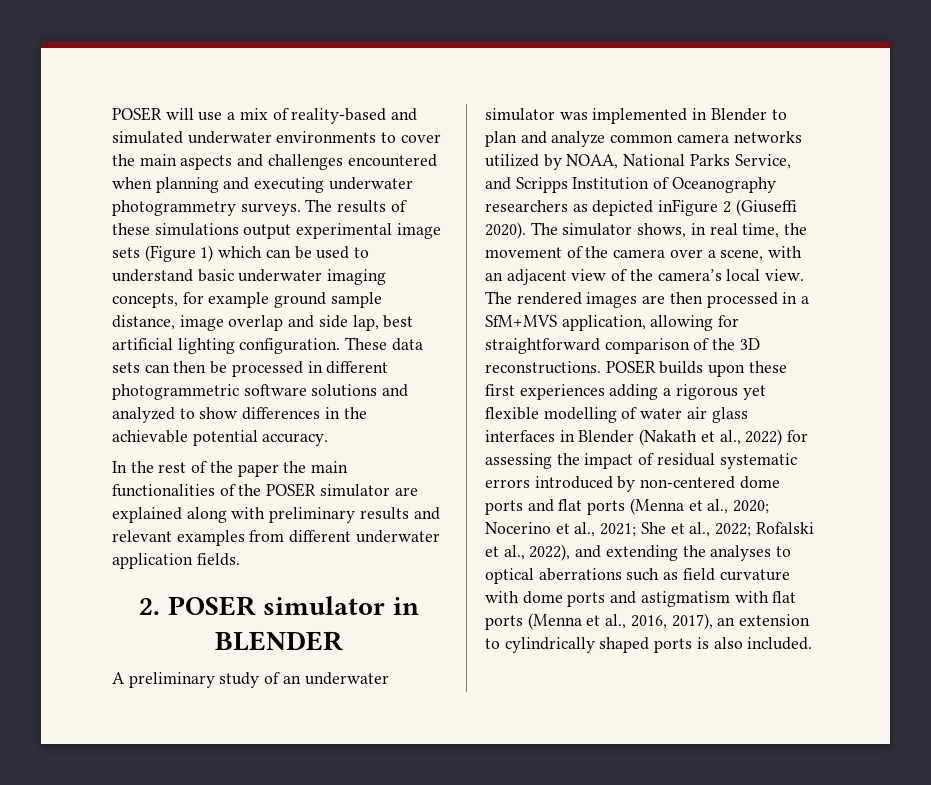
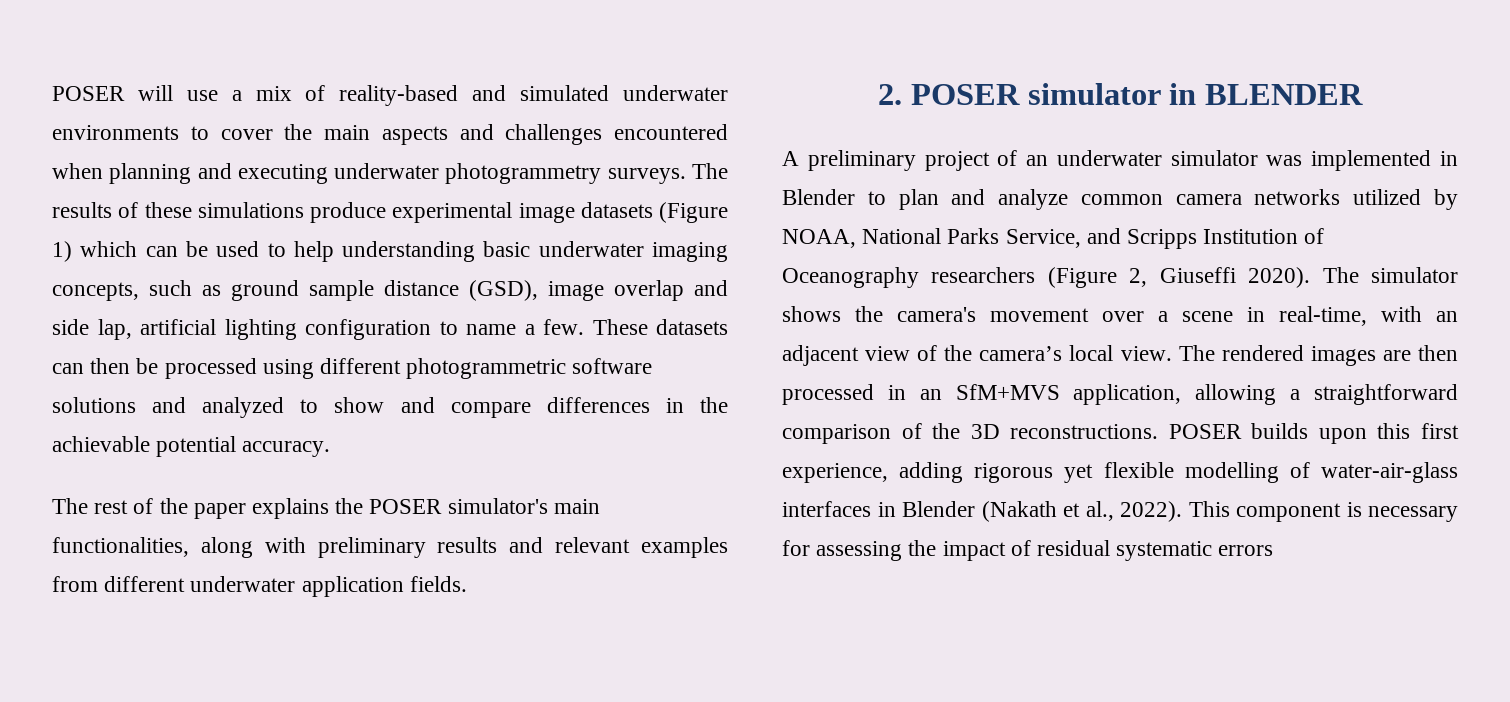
- The results of these simulations output experimental image sets (Figure 1) which can be used to understand basic underwater imaging concepts, for example ground sample distance, image overlap and side lap, best artificial lighting configuration. These data sets can then be processed in different photogrammetric software solutions and analyzed to show differences in the achievable potential accuracy.
+ The results of these simulations produce experimental image datasets (Figure 1) which can be used to help understanding basic underwater imaging concepts, such as ground sample distance (GSD), image overlap and side lap, artificial lighting configuration to name a few. These datasets can then be processed using different photogrammetric software solutions and analyzed to show and compare differences in the achievable potential accuracy.
- In the rest of the paper the main functionalities of the POSER simulator are explained along with preliminary results and relevant examples from different underwater application fields.
+ The rest of the paper explains the POSER simulator's main functionalities, along with preliminary results and relevant examples from different underwater application fields.
- A preliminary study of an underwater simulator was implemented in Blender to plan and analyze common camera networks utilized by NOAA, National Parks Service, and Scripps Institution of Oceanography researchers as depicted inFigure 2 (Giuseffi 2020). The simulator shows, in real time, the movement of the camera over a scene, with an adjacent view of the camera’s local view.
+ A preliminary project of an underwater simulator was implemented in Blender to plan and analyze common camera networks utilized by NOAA, National Parks Service, and Scripps Institution of Oceanography researchers (Figure 2, Giuseffi 2020). The simulator shows the camera's movement over a scene in real-time, with an adjacent view of the camera’s local view.
- The rendered images are then processed in a SfM+MVS application, allowing for straightforward comparison of the 3D reconstructions.
+ The rendered images are then processed in an SfM+MVS application, allowing a straightforward comparison of the 3D reconstructions.
- POSER builds upon these first experiences adding a rigorous yet flexible modelling of water air glass interfaces in Blender (Nakath et al., 2022) for assessing the impact of residual systematic errors introduced by non-centered dome ports and flat ports (Menna et al., 2020; Nocerino et al., 2021; She et al., 2022; Rofalski et al., 2022), and extending the analyses to optical aberrations such as field curvature with dome ports and astigmatism with flat ports (Menna et al., 2016, 2017), an extension to cylindrically shaped ports is also included.
+ POSER builds upon this first experience, adding rigorous yet flexible modelling of water-air-glass interfaces in Blender (Nakath et al., 2022). This component is necessary for assessing the impact of residual systematic errors

